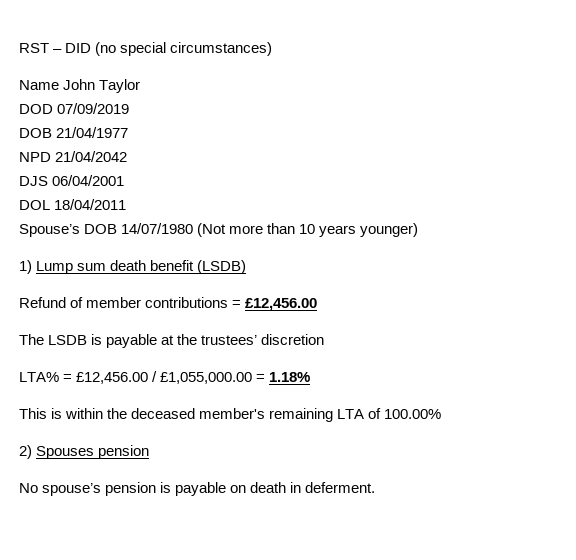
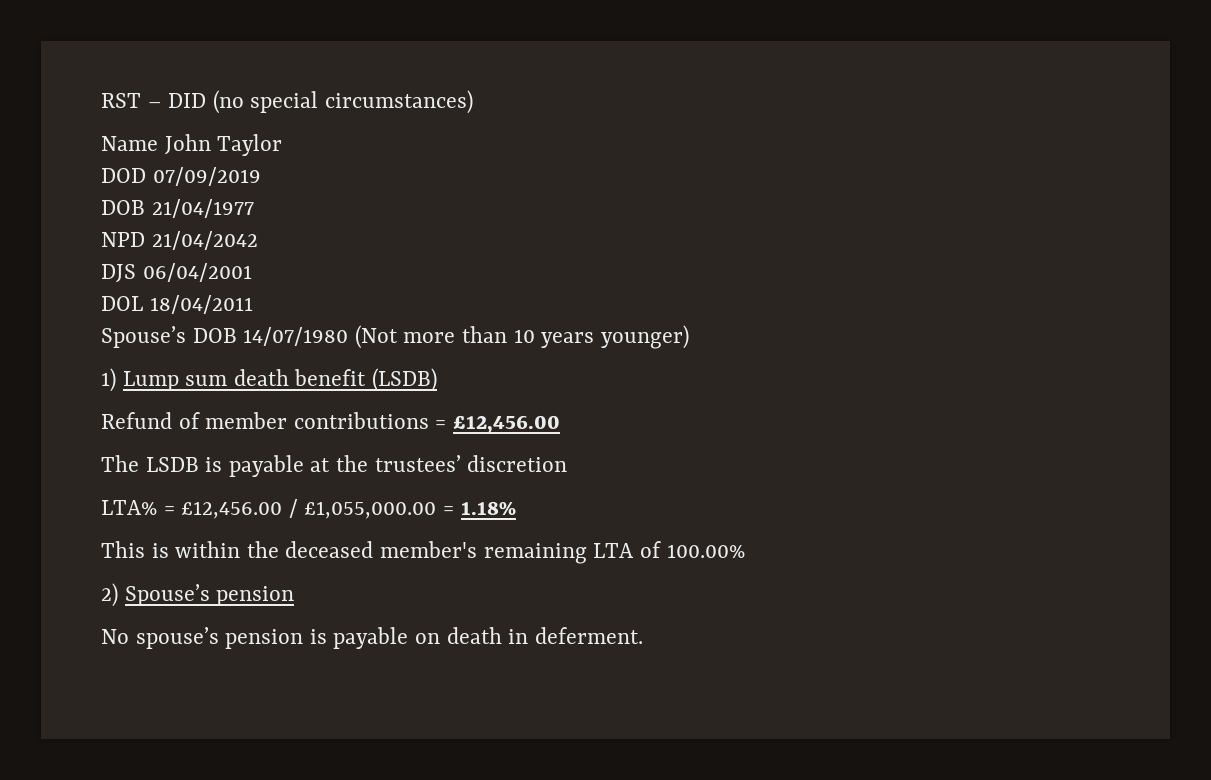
- 2) Spouses pension
+ 2) Spouse’s pension

